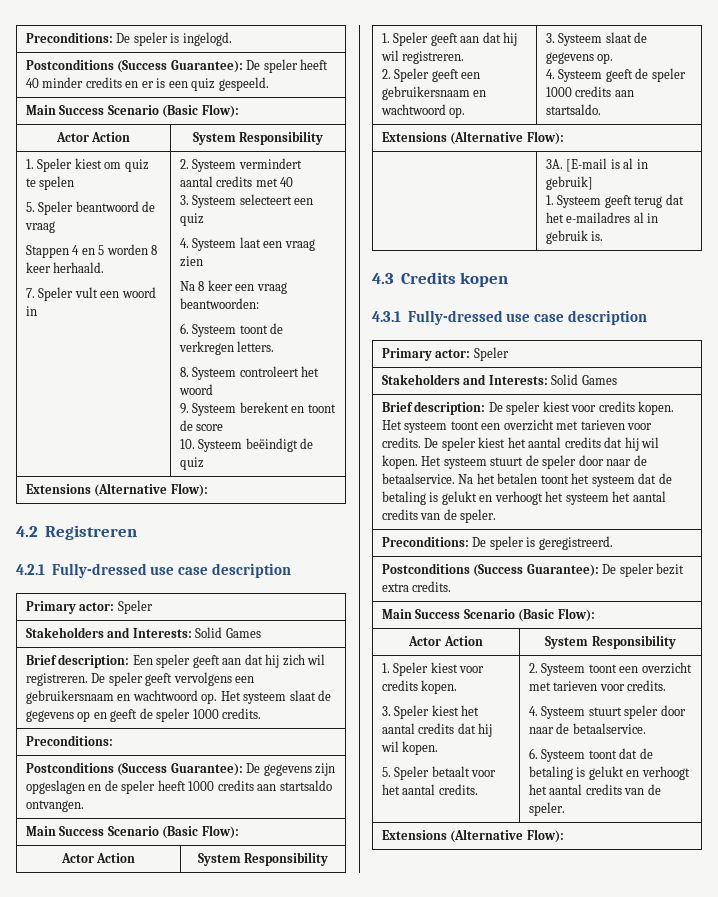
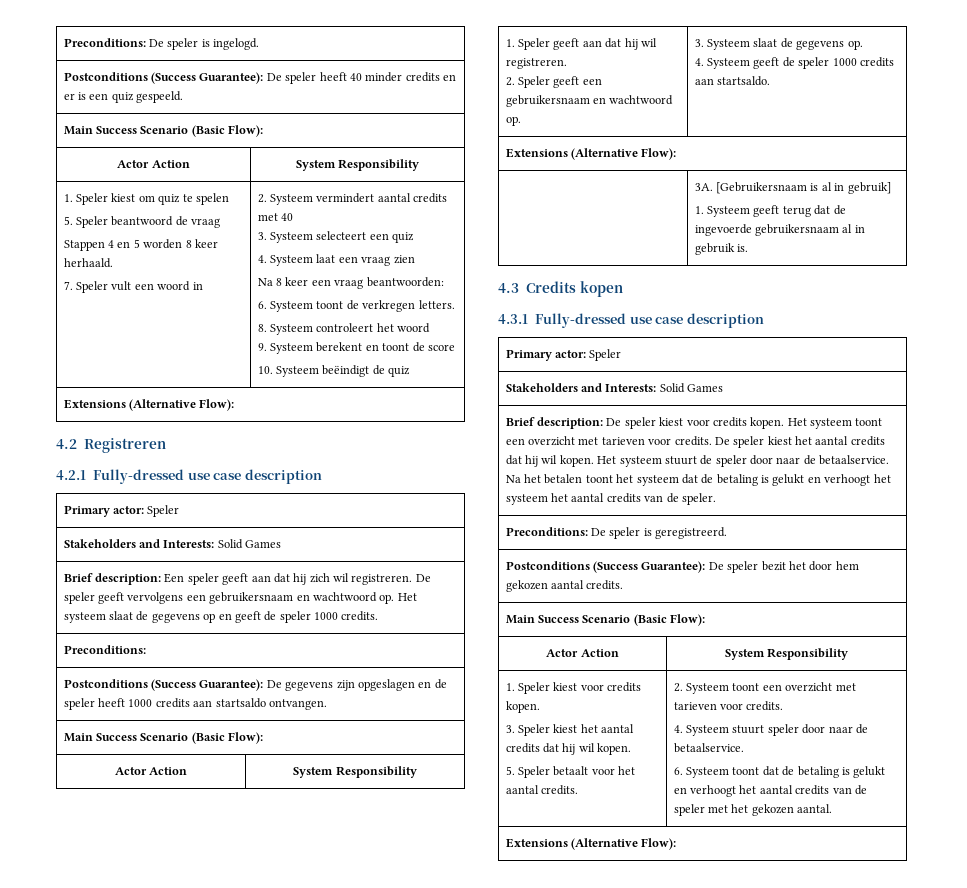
- | 3A. [E-mail is al in gebruik]
- 1. Systeem geeft terug dat het e-mailadres al in gebruik is.
+ | 3A. [Gebruikersnaam is al in gebruik]
+ 1. Systeem geeft terug dat de ingevoerde gebruikersnaam al in gebruik is.
- Postconditions (Success Guarantee): De speler bezit extra credits.
+ Postconditions (Success Guarantee): De speler bezit het door hem gekozen aantal credits.
- 6. Systeem toont dat de betaling is gelukt en verhoogt het aantal credits van de speler.
+ 6. Systeem toont dat de betaling is gelukt en verhoogt het aantal credits van de speler met het gekozen aantal.

